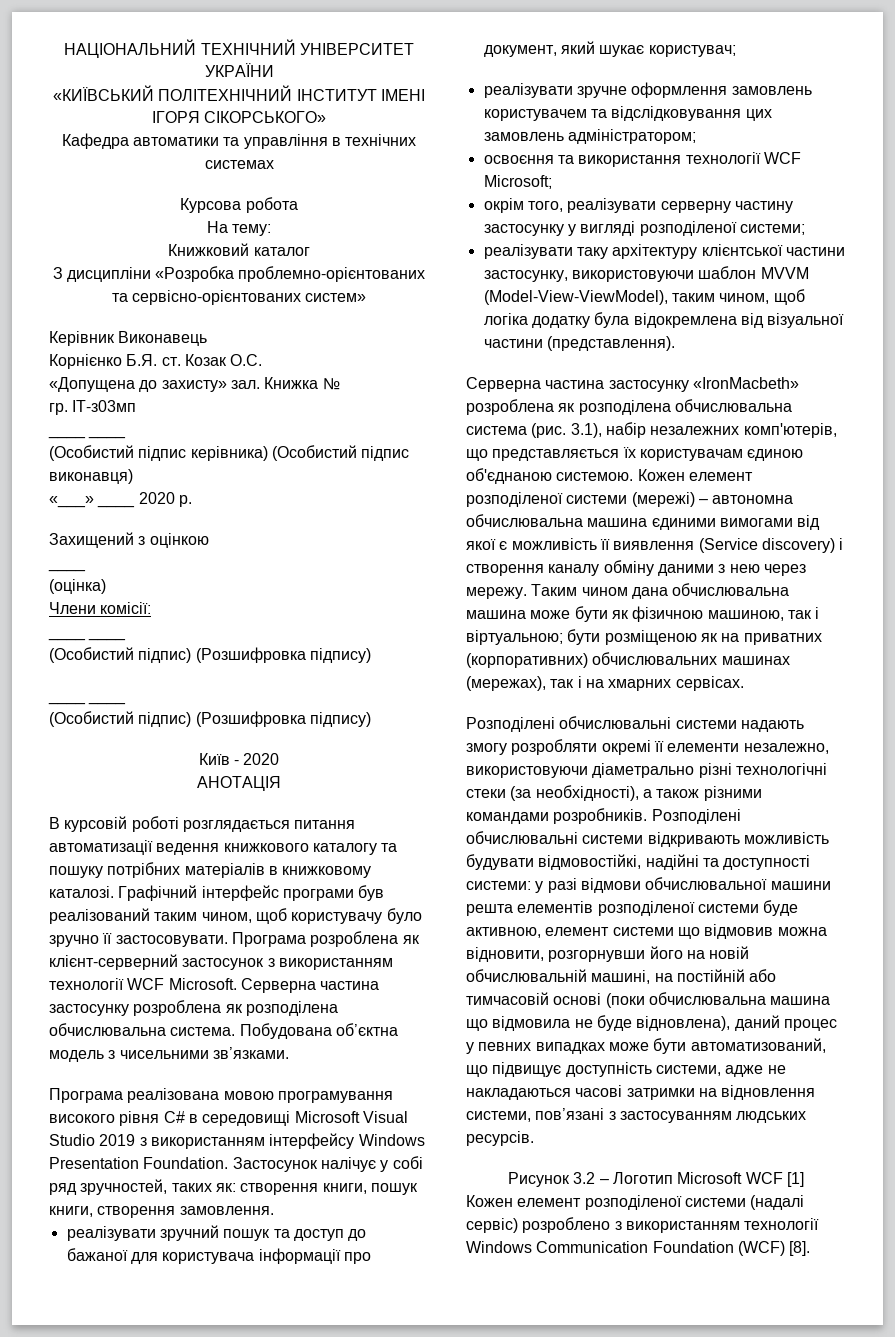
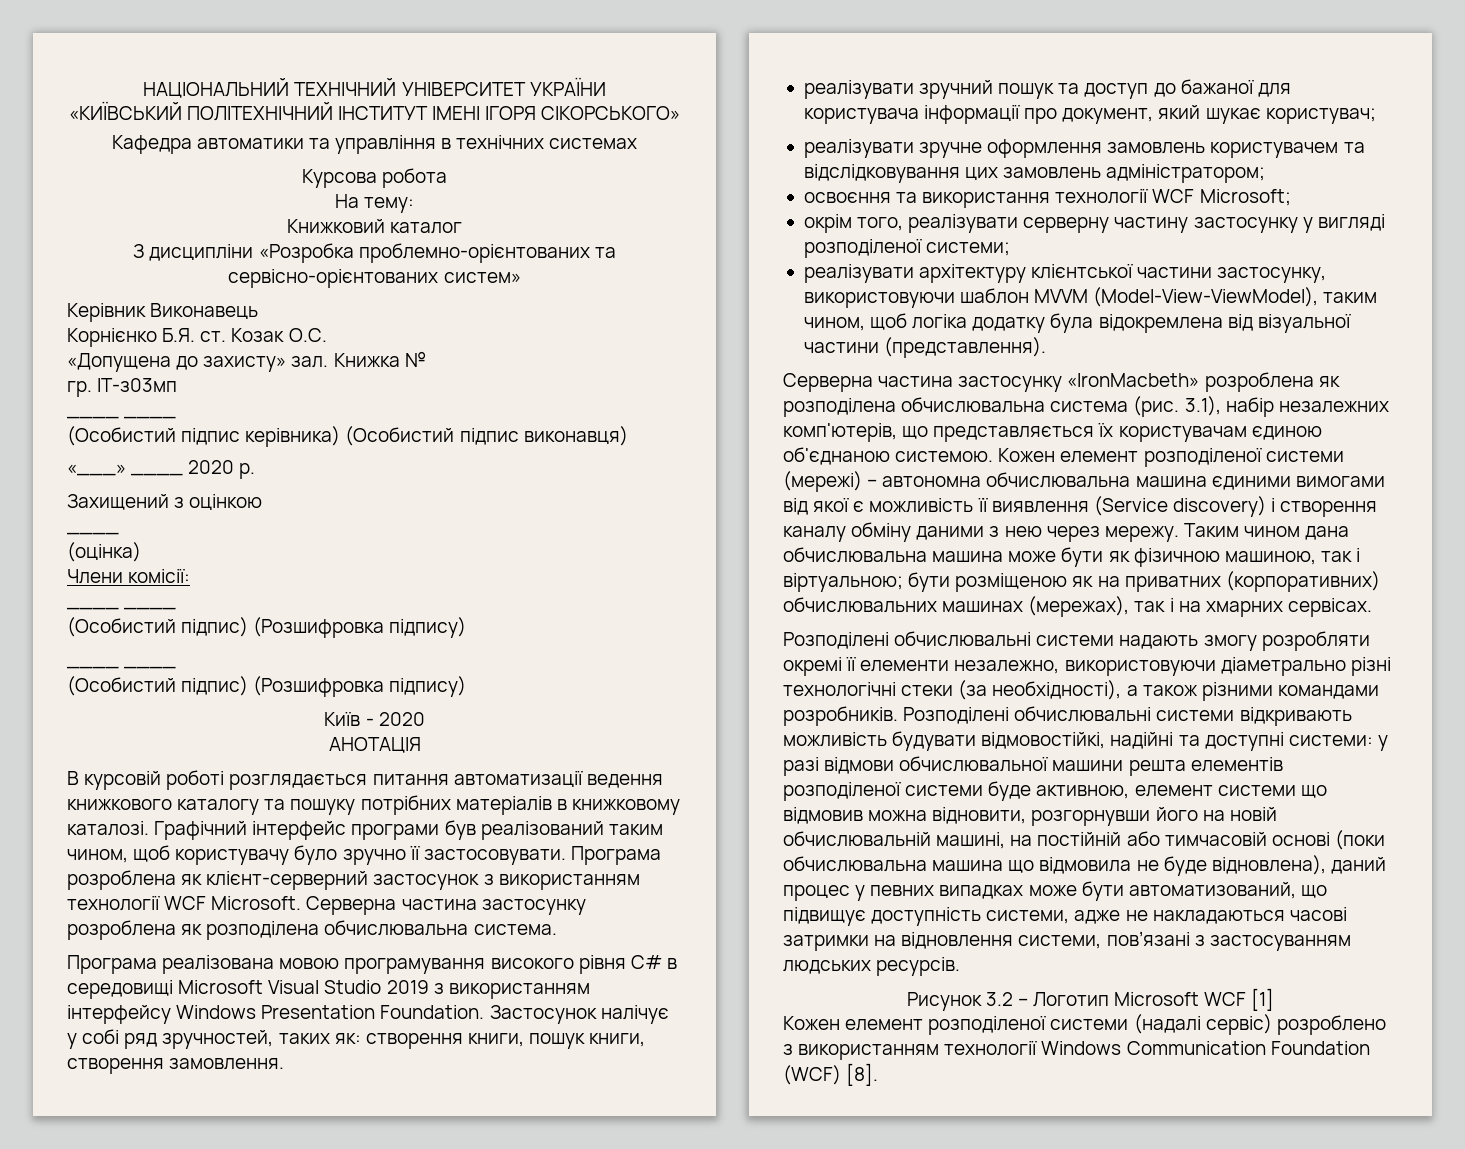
- Побудована об’єктна модель з чисельними зв’язками.
- реалізувати таку архітектуру клієнтської частини застосунку, використовуючи шаблон MVVM (Model-View-ViewModel), таким чином, щоб логіка додатку була відокремлена від візуальної частини (представлення).
+ реалізувати архітектуру клієнтської частини застосунку, використовуючи шаблон MVVM (Model-View-ViewModel), таким чином, щоб логіка додатку була відокремлена від візуальної частини (представлення).
- Розподілені обчислювальні системи відкривають можливість будувати відмовостійкі, надійні та доступності системи:
+ Розподілені обчислювальні системи відкривають можливість будувати відмовостійкі, надійні та доступні системи:

